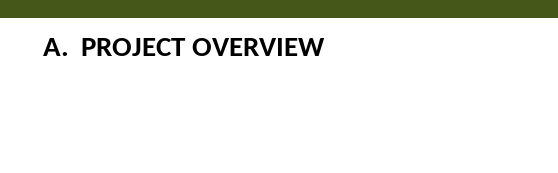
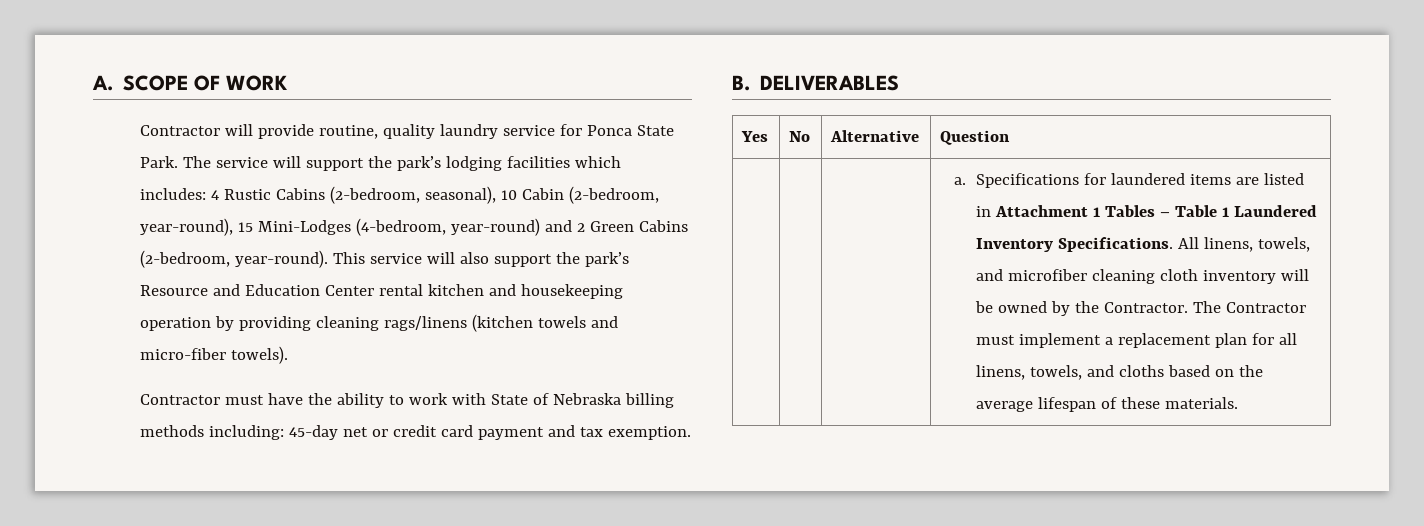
- A. PROJECT OVERVIEW
+ A. SCOPE OF WORK
+ Contractor will provide routine, quality laundry service for Ponca State Park. The service will support the park’s lodging facilities which includes: 4 Rustic Cabins (2-bedroom, seasonal), 10 Cabin (2-bedroom, year-round), 15 Mini-Lodges (4-bedroom, year-round) and 2 Green Cabins (2-bedroom, year-round). This service will also support the park’s Resource and Education Center rental kitchen and housekeeping operation by providing cleaning rags/linens (kitchen towels and micro-fiber towels).
+ Contractor must have the ability to work with State of Nebraska billing methods including: 45-day net or credit card payment and tax exemption.
+ B. DELIVERABLES
+ Yes | No | Alternative | Question
+ | | | a. Specifications for laundered items are listed in Attachment 1 Tables – Table 1 Laundered Inventory Specifications. All linens, towels, and microfiber cleaning cloth inventory will be owned by the Contractor. The Contractor must implement a replacement plan for all linens, towels, and cloths based on the average lifespan of these materials.

